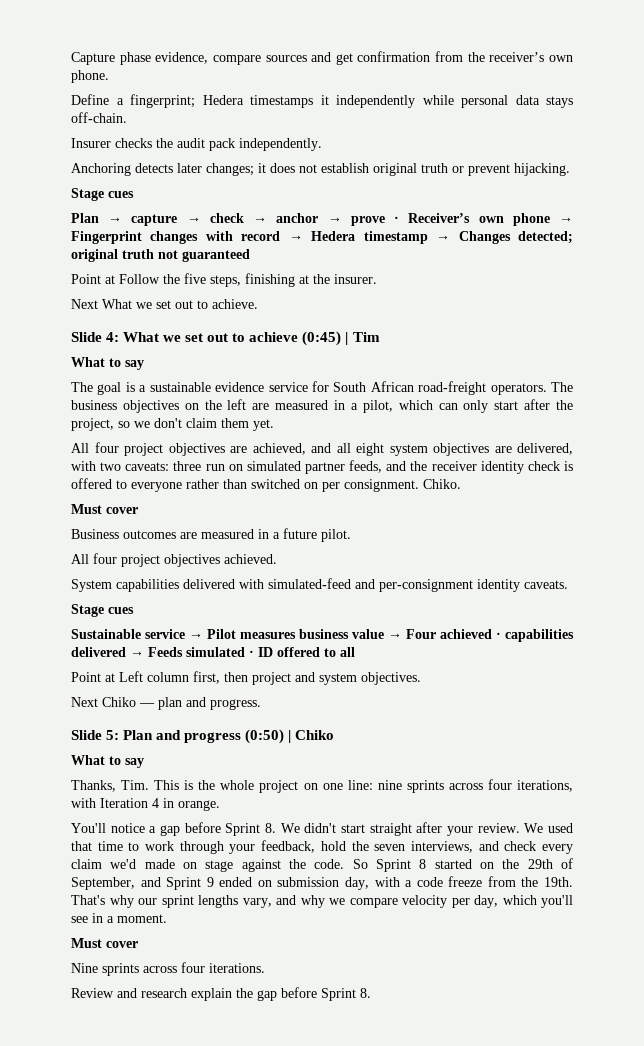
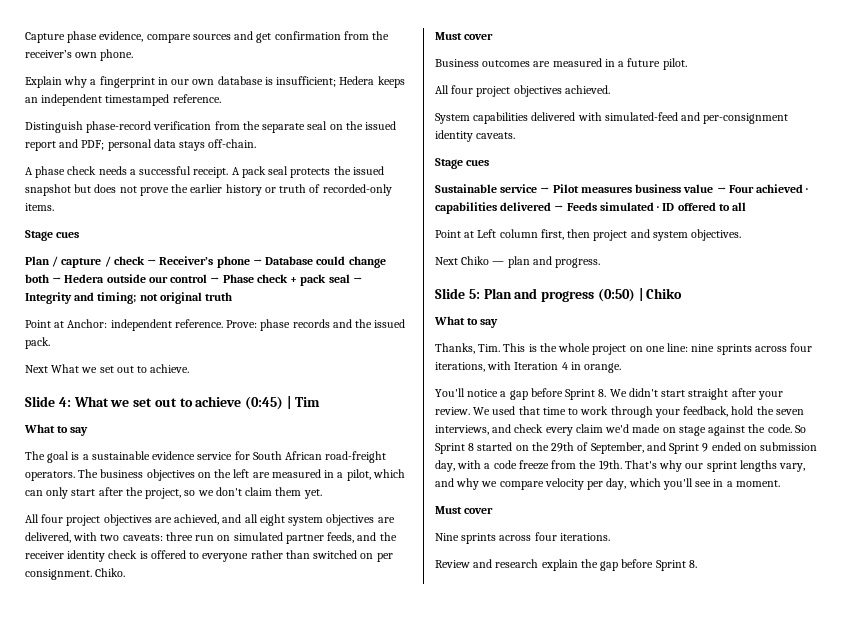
- Define a fingerprint; Hedera timestamps it independently while personal data stays off-chain.
- Insurer checks the audit pack independently.
- Anchoring detects later changes; it does not establish original truth or prevent hijacking.
+ Explain why a fingerprint in our own database is insufficient; Hedera keeps an independent timestamped reference.
+ Distinguish phase-record verification from the separate seal on the issued report and PDF; personal data stays off-chain.
+ A phase check needs a successful receipt. A pack seal protects the issued snapshot but does not prove the earlier history or truth of recorded-only items.
  Stage cues
- Plan → capture → check → anchor → prove · Receiver’s own phone → Fingerprint changes with record → Hedera timestamp → Changes detected; original truth not guaranteed
- Point at Follow the five steps, finishing at the insurer.
+ Plan / capture / check → Receiver’s phone → Database could change both → Hedera outside our control → Phase check + pack seal → Integrity and timing; not original truth
+ Point at Anchor: independent reference. Prove: phase records and the issued pack.

